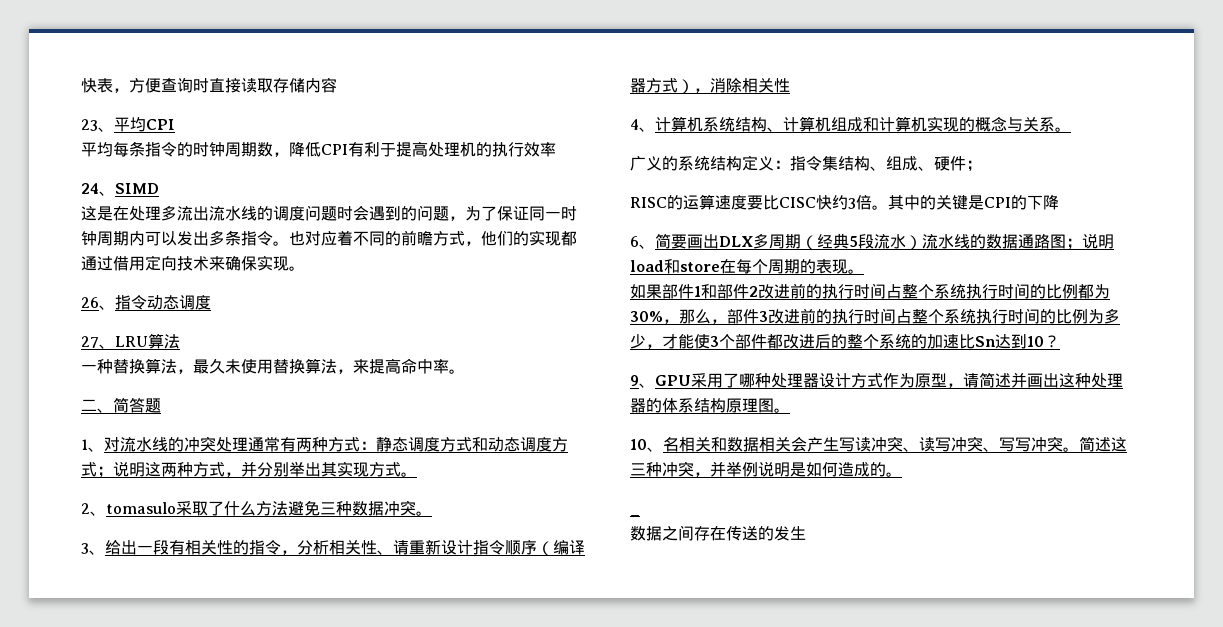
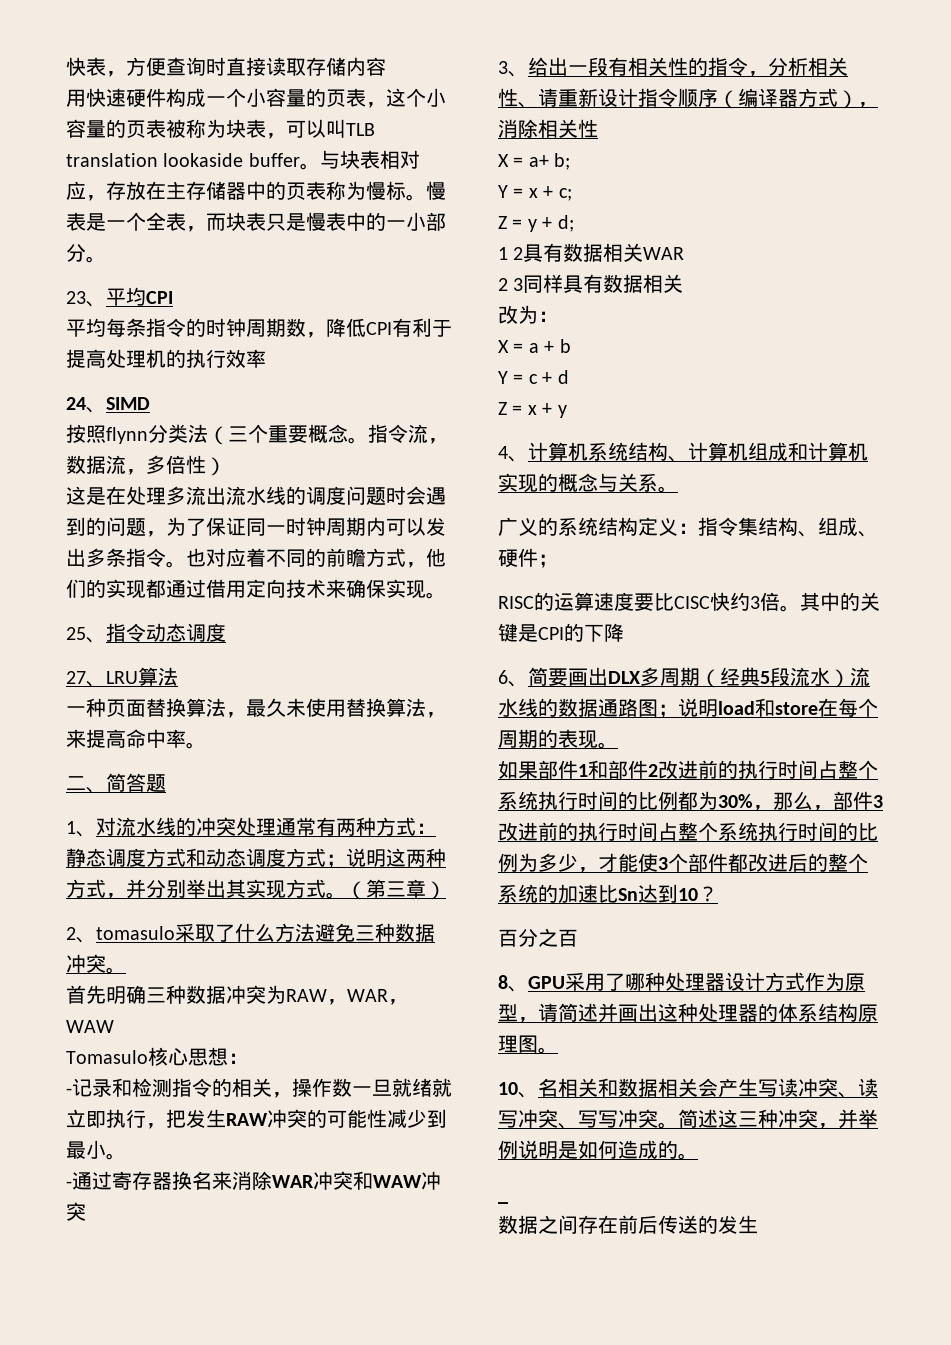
+ 用快速硬件构成一个小容量的页表，这个小容量的页表被称为块表，可以叫TLB translation lookaside buffer。与块表相对应，存放在主存储器中的页表称为慢标。慢表是一个全表，而块表只是慢表中的一小部分。
+ 按照flynn分类法（三个重要概念。指令流，数据流，多倍性）
- 26、指令动态调度
+ 25、指令动态调度
- 一种替换算法，最久未使用替换算法，来提高命中率。
+ 一种页面替换算法，最久未使用替换算法，来提高命中率。
+ （第三章）
+ 首先明确三种数据冲突为RAW，WAR，WAW
+ Tomasulo核心思想：
+ -记录和检测指令的相关，操作数一旦就绪就立即执行，把发生RAW冲突的可能性减少到最小。
+ -通过寄存器换名来消除WAR冲突和WAW冲突
+ X = a+ b;
+ Y = x + c;
+ Z = y + d;
+ 1 2具有数据相关WAR
+ 2 3同样具有数据相关
+ 改为：
+ X = a + b
+ Y = c + d
+ Z = x + y
- 9、GPU采用了哪种处理器设计方式作为原型，请简述并画出这种处理器的体系结构原理图。
+ 百分之百
+ 8、GPU采用了哪种处理器设计方式作为原型，请简述并画出这种处理器的体系结构原理图。
- 数据之间存在传送的发生
+ 数据之间存在前后传送的发生

